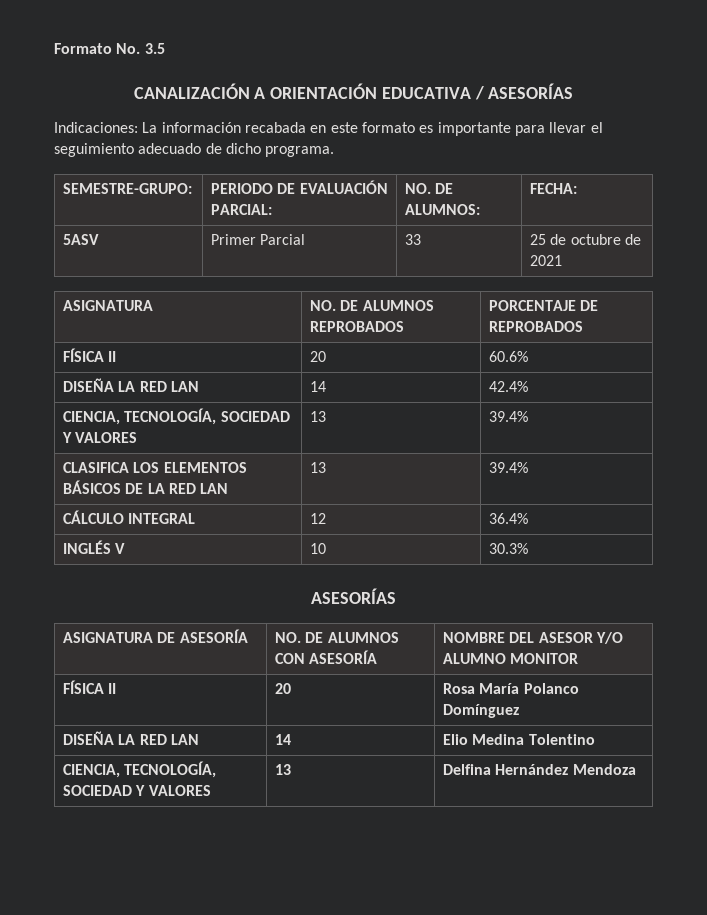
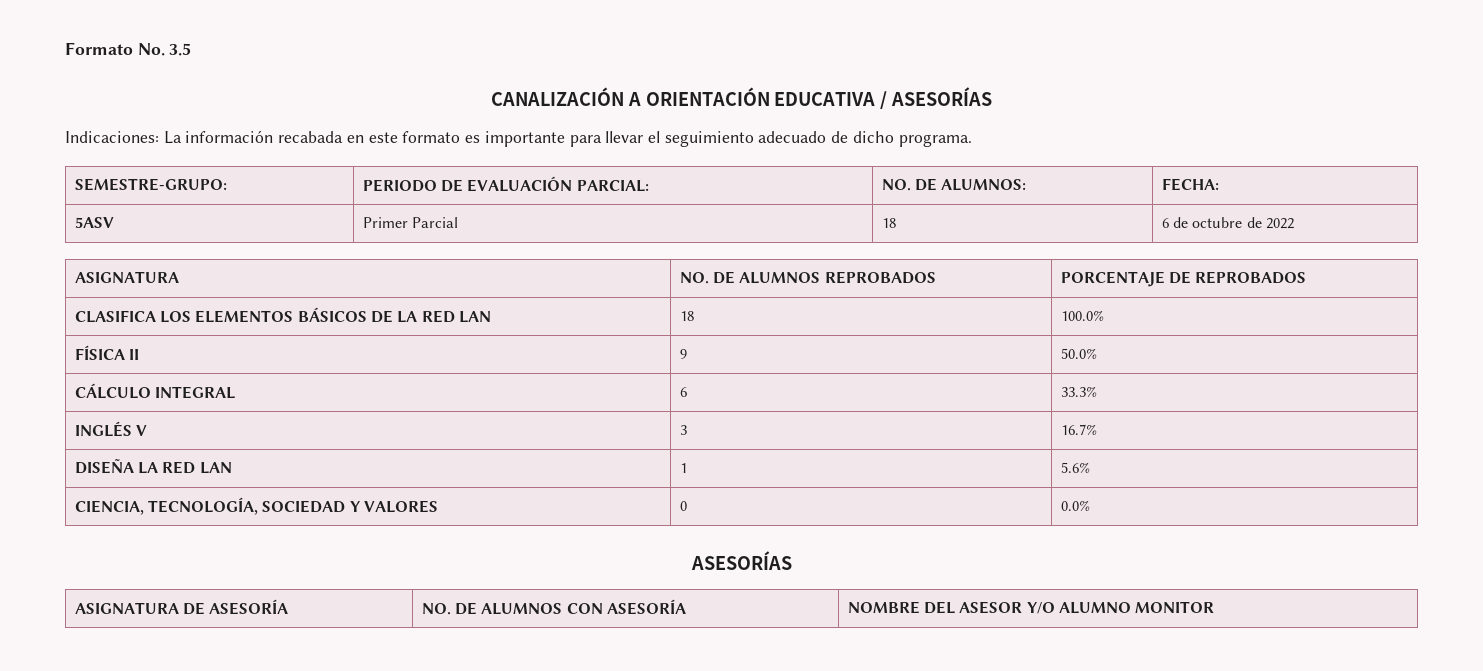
- 5ASV | Primer Parcial | 33 | 25 de octubre de 2021
+ 5ASV | Primer Parcial | 18 | 6 de octubre de 2022
- FÍSICA II | 20 | 60.6%
- DISEÑA LA RED LAN | 14 | 42.4%
- CIENCIA, TECNOLOGÍA, SOCIEDAD Y VALORES | 13 | 39.4%
- CLASIFICA LOS ELEMENTOS BÁSICOS DE LA RED LAN | 13 | 39.4%
+ CLASIFICA LOS ELEMENTOS BÁSICOS DE LA RED LAN | 18 | 100.0%
+ FÍSICA II | 9 | 50.0%
- CÁLCULO INTEGRAL | 12 | 36.4%
+ CÁLCULO INTEGRAL | 6 | 33.3%
- INGLÉS V | 10 | 30.3%
+ INGLÉS V | 3 | 16.7%
+ DISEÑA LA RED LAN | 1 | 5.6%
+ CIENCIA, TECNOLOGÍA, SOCIEDAD Y VALORES | 0 | 0.0%
- FÍSICA II | 20 | Rosa María Polanco Domínguez
- DISEÑA LA RED LAN | 14 | Elio Medina Tolentino
- CIENCIA, TECNOLOGÍA, SOCIEDAD Y VALORES | 13 | Delfina Hernández Mendoza

